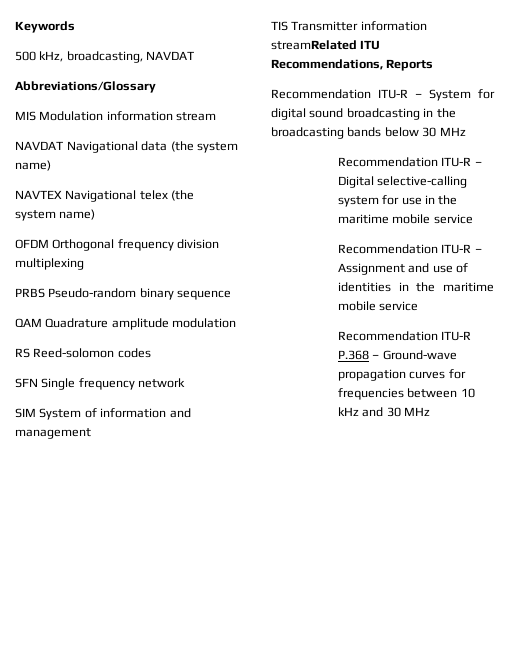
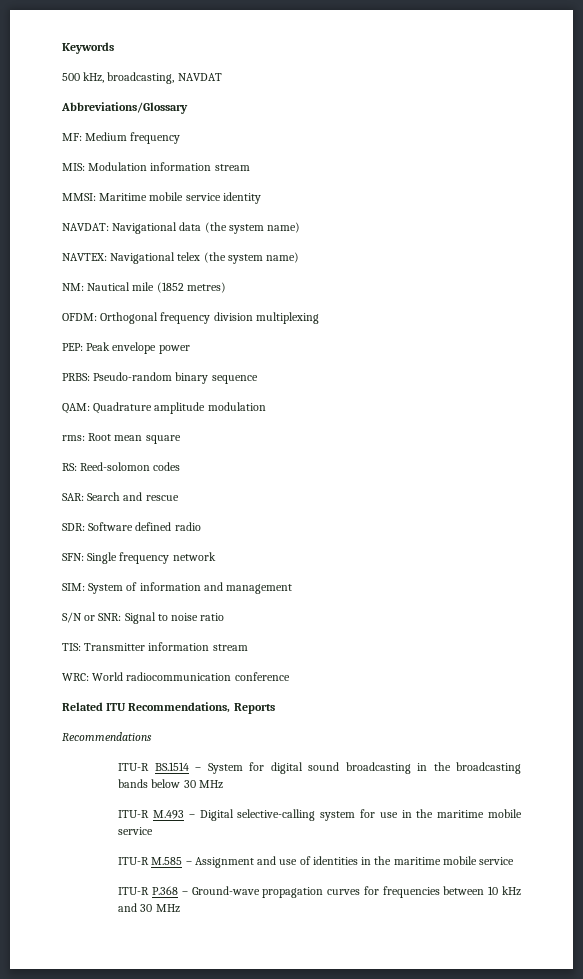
- MIS Modulation information stream
+ MF: Medium frequency
+ MIS: Modulation information stream
- NAVDAT Navigational data (the system name)
+ MMSI: Maritime mobile service identity
+ NAVDAT: Navigational data (the system name)
- NAVTEX Navigational telex (the system name)
+ NAVTEX: Navigational telex (the system name)
- OFDM Orthogonal frequency division multiplexing
+ NM: Nautical mile (1852 metres)
+ OFDM: Orthogonal frequency division multiplexing
- PRBS Pseudo-random binary sequence
+ PEP: Peak envelope power
+ PRBS: Pseudo-random binary sequence
- QAM Quadrature amplitude modulation
+ QAM: Quadrature amplitude modulation
- RS Reed-solomon codes
- SFN Single frequency network
+ rms: Root mean square
+ RS: Reed-solomon codes
+ SAR: Search and rescue
+ SDR: Software defined radio
+ SFN: Single frequency network
- SIM System of information and management
+ SIM: System of information and management
- TIS Transmitter information streamRelated ITU Recommendations, Reports
+ S/N or SNR: Signal to noise ratio
+ TIS: Transmitter information stream
+ WRC: World radiocommunication conference
+ Related ITU Recommendations, Reports
- Recommendation ITU-R – System for digital sound broadcasting in the broadcasting bands below 30 MHz
+ Recommendations
+ ITU-R BS.1514 – System for digital sound broadcasting in the broadcasting bands below 30 MHz
- Recommendation ITU-R – Digital selective-calling system for use in the maritime mobile service
+ ITU-R M.493 – Digital selective-calling system for use in the maritime mobile service
- Recommendation ITU-R – Assignment and use of identities in the maritime mobile service
+ ITU-R M.585 – Assignment and use of identities in the maritime mobile service
- Recommendation ITU-R P.368 – Ground-wave propagation curves for frequencies between 10 kHz and 30 MHz
+ ITU-R P.368 – Ground-wave propagation curves for frequencies between 10 kHz and 30 MHz

